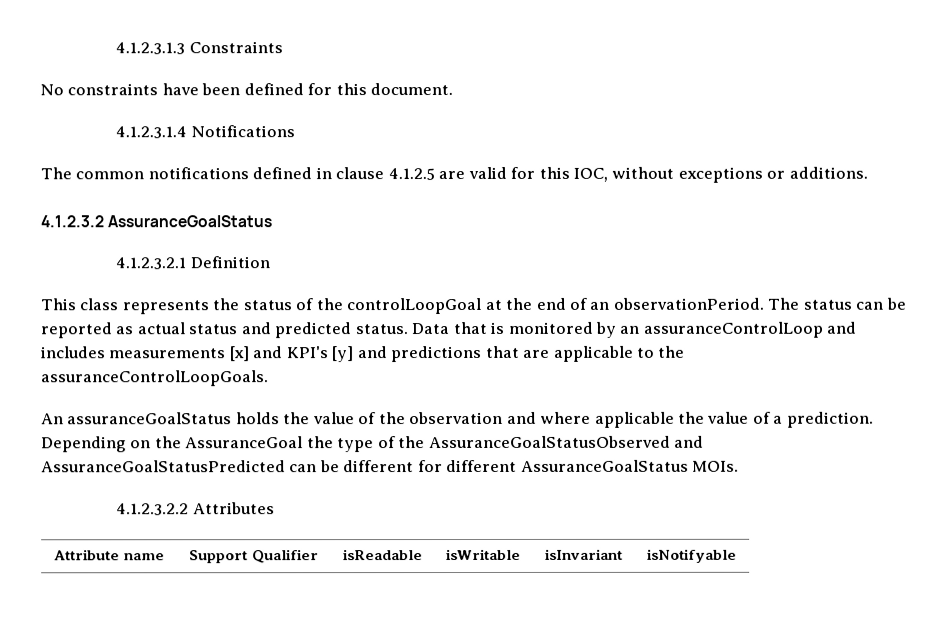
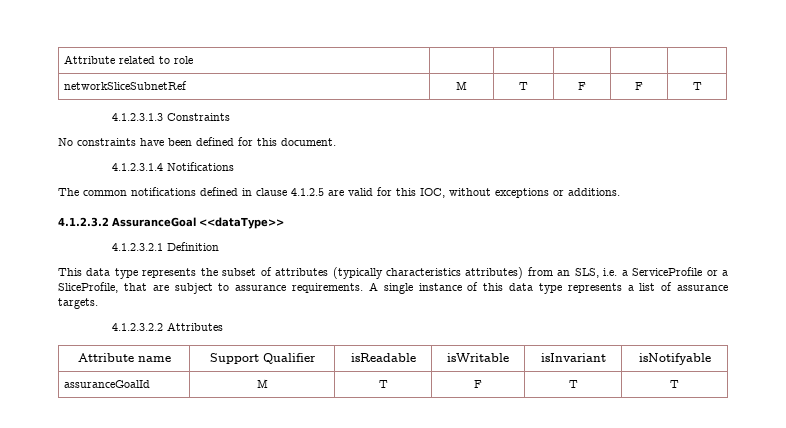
+ Attribute related to role | | | | |
+ networkSliceSubnetRef | M | T | F | F | T
- 4.1.2.3.2 AssuranceGoalStatus
+ 4.1.2.3.2 AssuranceGoal <<dataType>>
- This class represents the status of the controlLoopGoal at the end of an observationPeriod. The status can be reported as actual status and predicted status. Data that is monitored by an assuranceControlLoop and includes measurements [x] and KPI's [y] and predictions that are applicable to the assuranceControlLoopGoals.
- An assuranceGoalStatus holds the value of the observation and where applicable the value of a prediction. Depending on the AssuranceGoal the type of the AssuranceGoalStatusObserved and AssuranceGoalStatusPredicted can be different for different AssuranceGoalStatus MOIs.
+ This data type represents the subset of attributes (typically characteristics attributes) from an SLS, i.e. a ServiceProfile or a SliceProfile, that are subject to assurance requirements. A single instance of this data type represents a list of assurance targets.
+ assuranceGoalId | M | T | F | T | T

